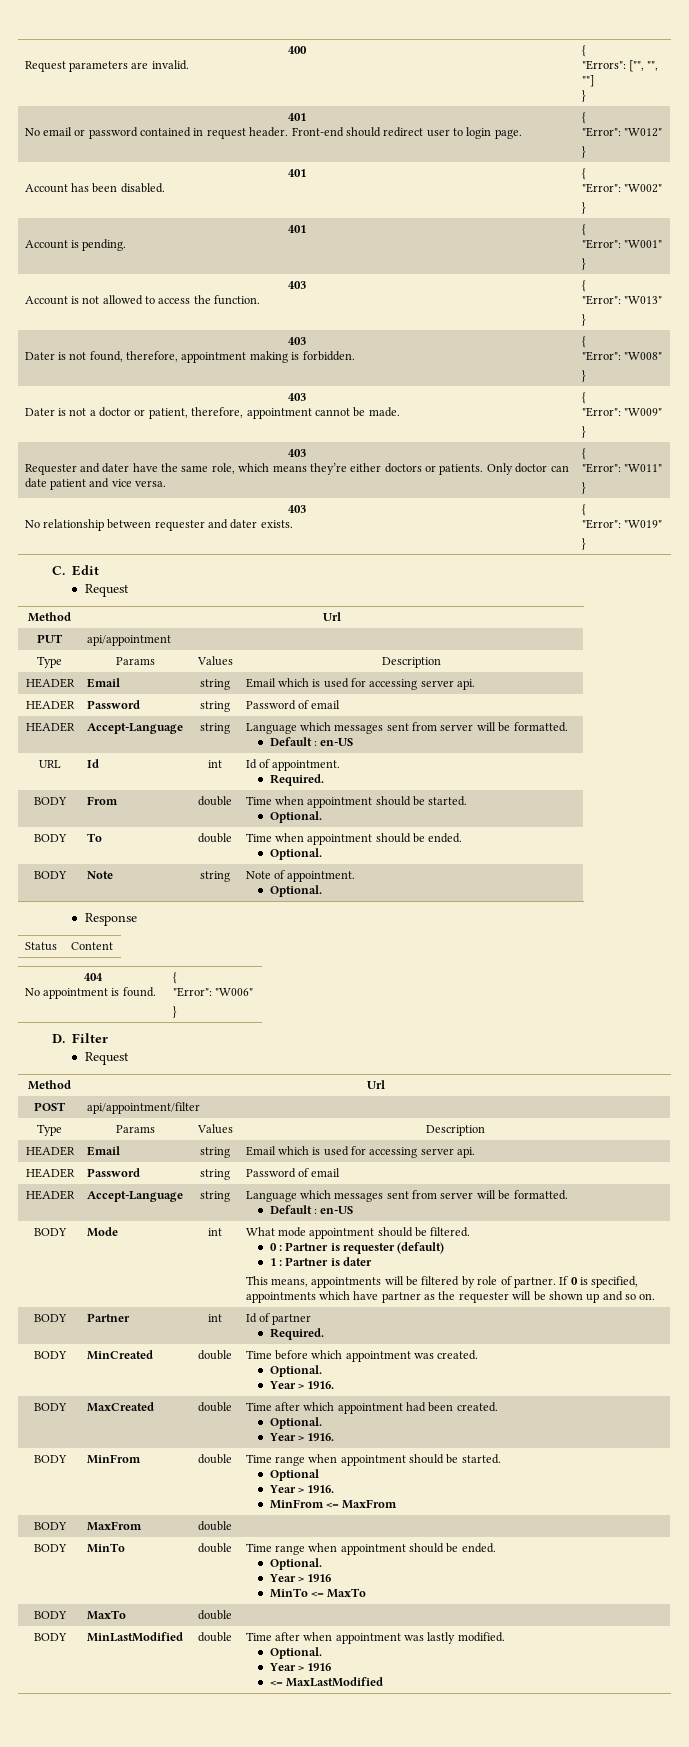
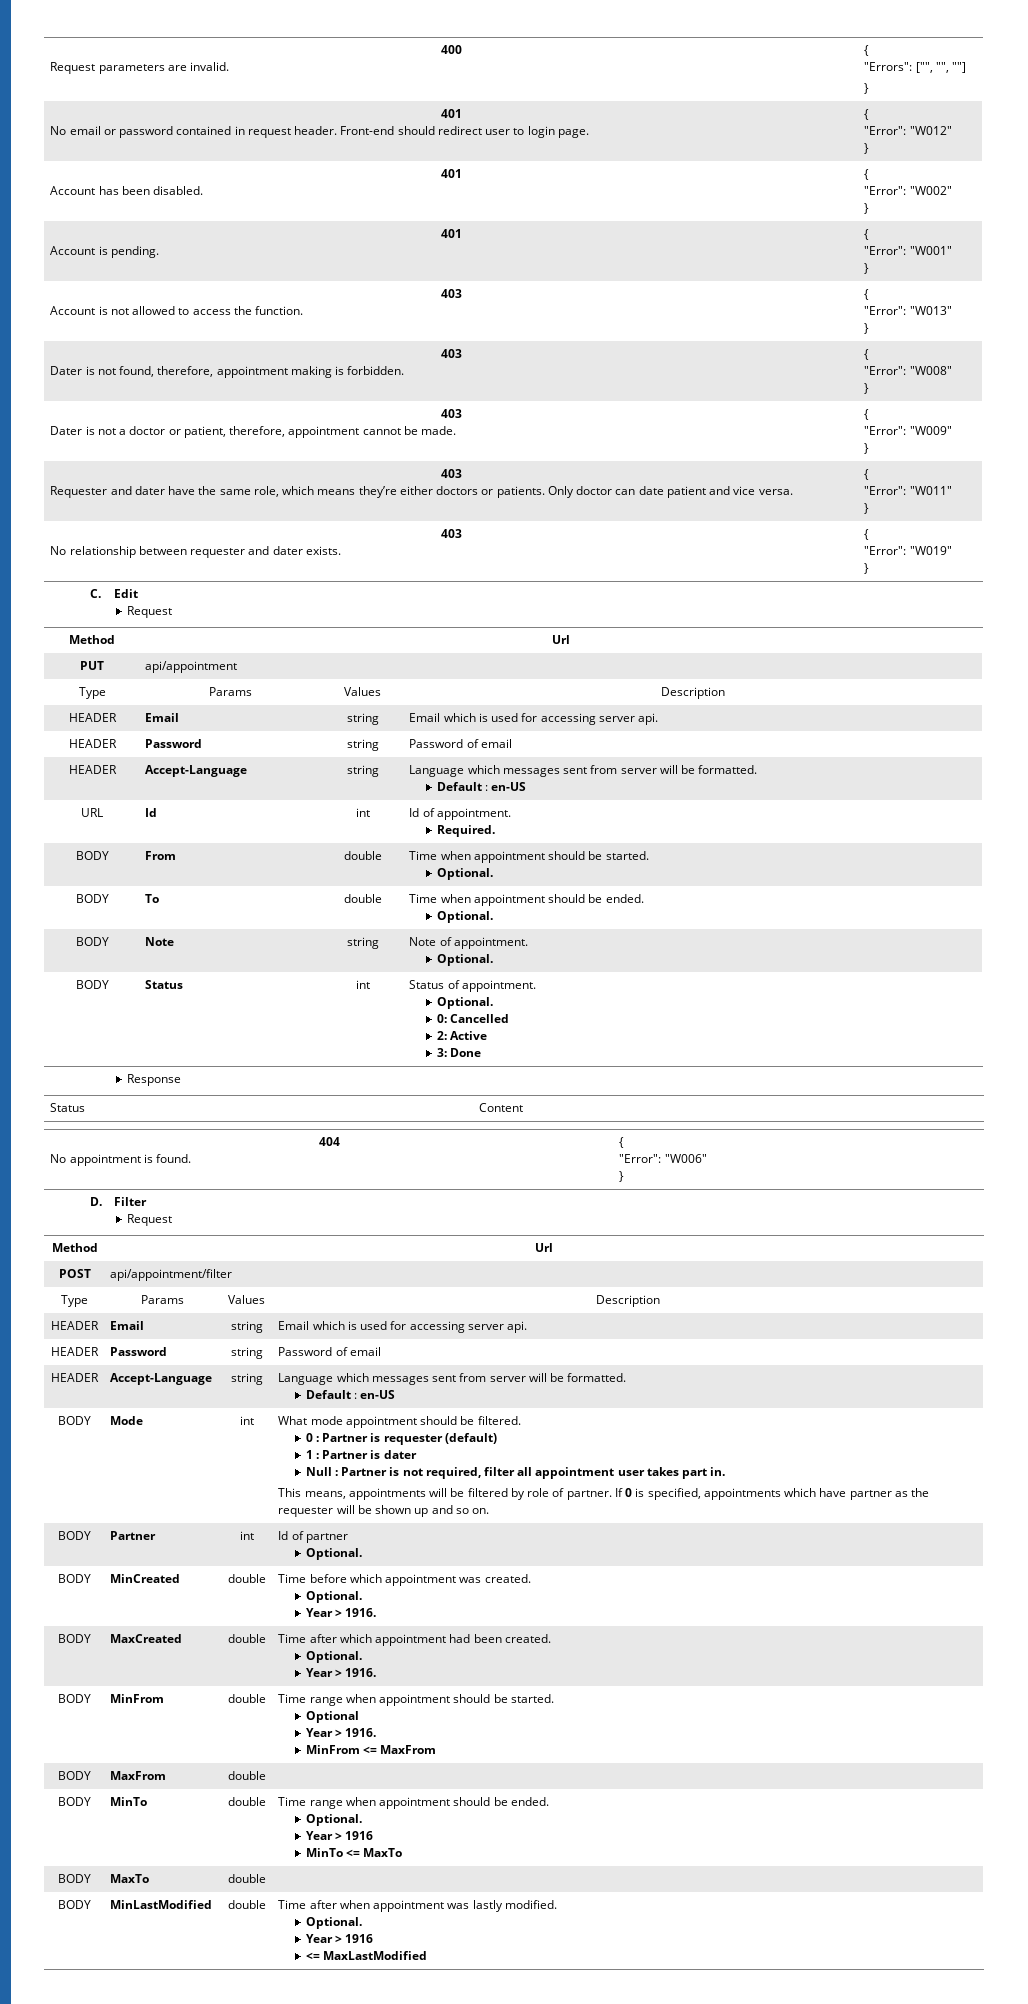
+ BODY | Status | int | Status of appointment.
+ Optional.
+ 0: Cancelled
+ 2: Active
+ 3: Done
+ Null : Partner is not required, filter all appointment user takes part in.
  BODY | Partner | int | Id of partner
- Required.
+ Optional.

